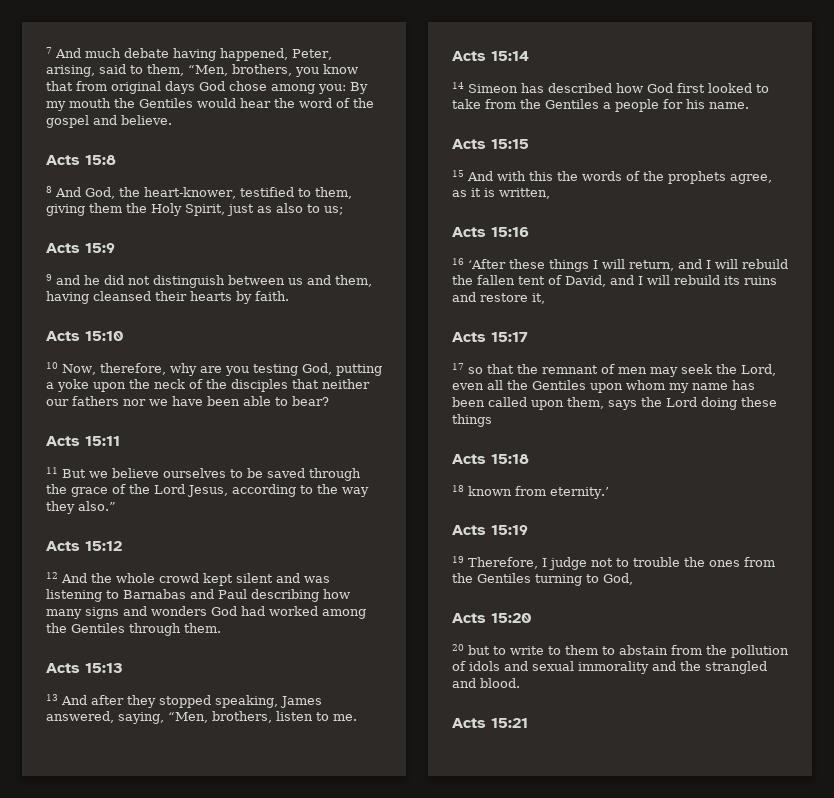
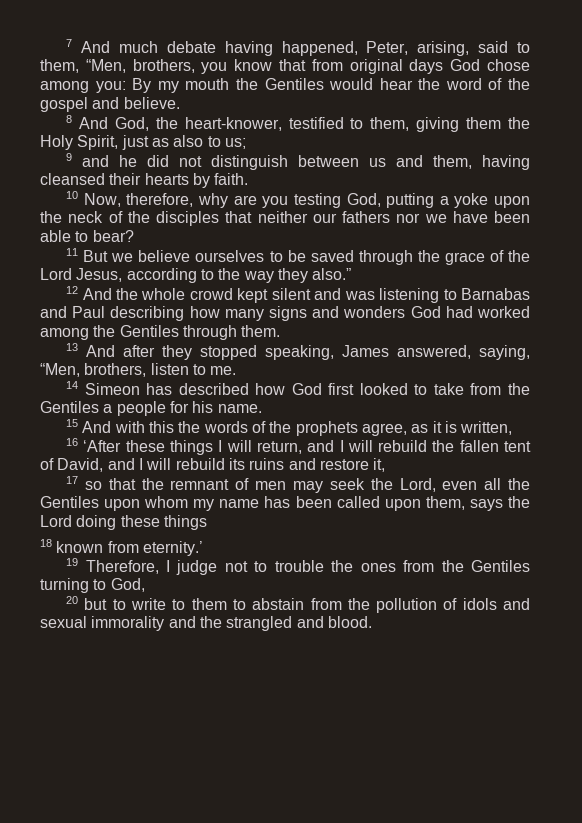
- Acts 15:8
- Acts 15:9
- Acts 15:10
- Acts 15:11
- Acts 15:12
- Acts 15:13
- Acts 15:14
- Acts 15:15
- Acts 15:16
- Acts 15:17
- Acts 15:18
- Acts 15:19
- Acts 15:20
- Acts 15:21

